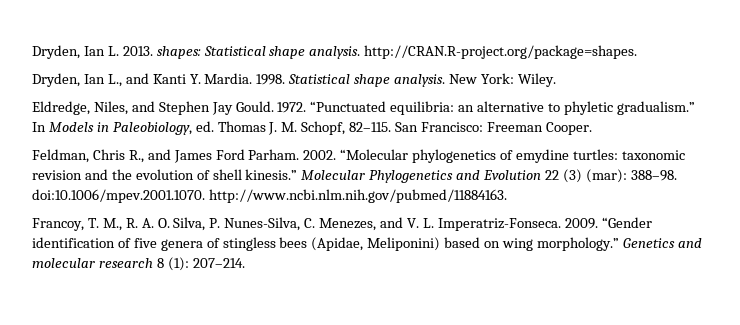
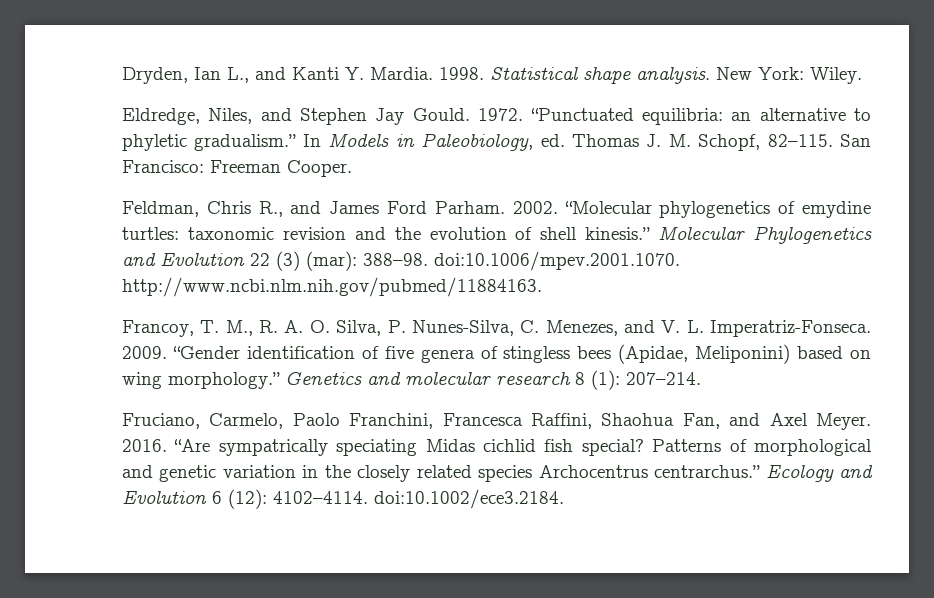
- Dryden, Ian L. 2013. shapes: Statistical shape analysis. http://CRAN.R-project.org/package=shapes.
+ Fruciano, Carmelo, Paolo Franchini, Francesca Raffini, Shaohua Fan, and Axel Meyer. 2016. “Are sympatrically speciating Midas cichlid fish special? Patterns of morphological and genetic variation in the closely related species Archocentrus centrarchus.” Ecology and Evolution 6 (12): 4102–4114. doi:10.1002/ece3.2184.

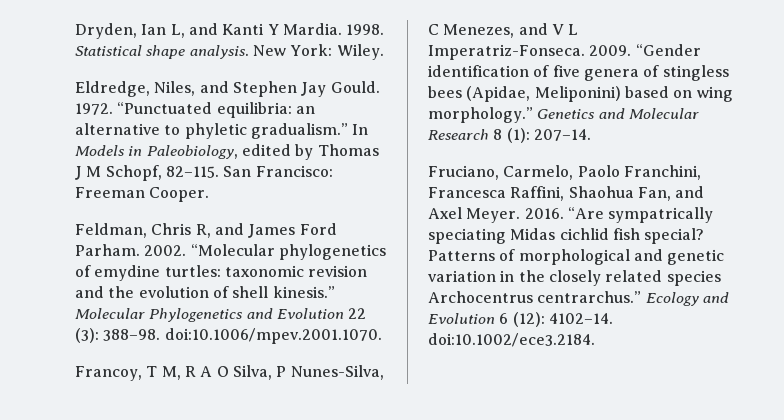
- Dryden, Ian L., and Kanti Y. Mardia.
+ Dryden, Ian L, and Kanti Y Mardia.
- In Models in Paleobiology, ed. Thomas J. M. Schopf, 82–115.
+ In Models in Paleobiology, edited by Thomas J M Schopf, 82–115.
- Feldman, Chris R., and James Ford Parham.
+ Feldman, Chris R, and James Ford Parham.
- Molecular Phylogenetics and Evolution 22 (3) (mar): 388–98. doi:10.1006/mpev.2001.1070. http://www.ncbi.nlm.nih.gov/pubmed/11884163.
+ Molecular Phylogenetics and Evolution 22 (3): 388–98. doi:10.1006/mpev.2001.1070.
- Francoy, T. M., R. A. O. Silva, P. Nunes-Silva, C. Menezes, and V. L. Imperatriz-Fonseca.
+ Francoy, T M, R A O Silva, P Nunes-Silva, C Menezes, and V L Imperatriz-Fonseca.
- Genetics and molecular research 8 (1): 207–214.
+ Genetics and Molecular Research 8 (1): 207–14.
- Ecology and Evolution 6 (12): 4102–4114. doi:10.1002/ece3.2184.
+ Ecology and Evolution 6 (12): 4102–14. doi:10.1002/ece3.2184.

